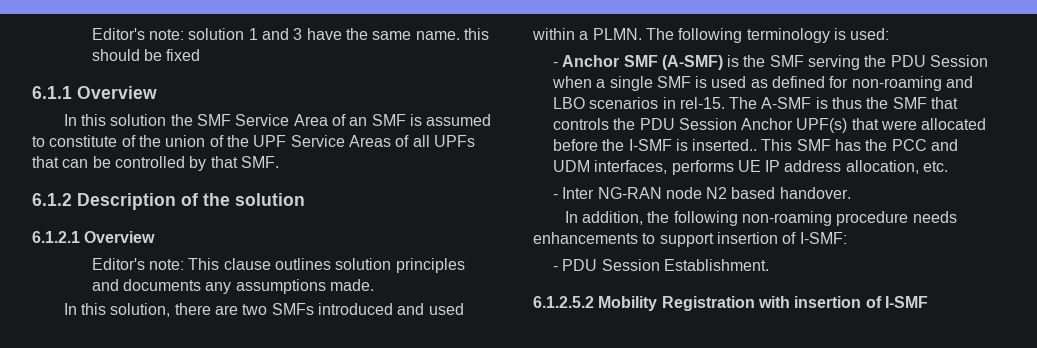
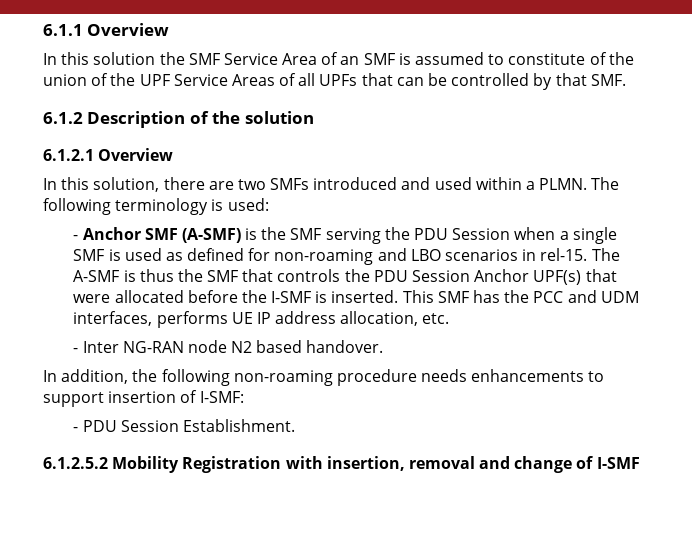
- Editor's note: solution 1 and 3 have the same name. this should be fixed
- Editor's note: This clause outlines solution principles and documents any assumptions made.
- The A-SMF is thus the SMF that controls the PDU Session Anchor UPF(s) that were allocated before the I-SMF is inserted..
+ The A-SMF is thus the SMF that controls the PDU Session Anchor UPF(s) that were allocated before the I-SMF is inserted.
- 6.1.2.5.2 Mobility Registration with insertion of I-SMF
+ 6.1.2.5.2 Mobility Registration with insertion, removal and change of I-SMF

